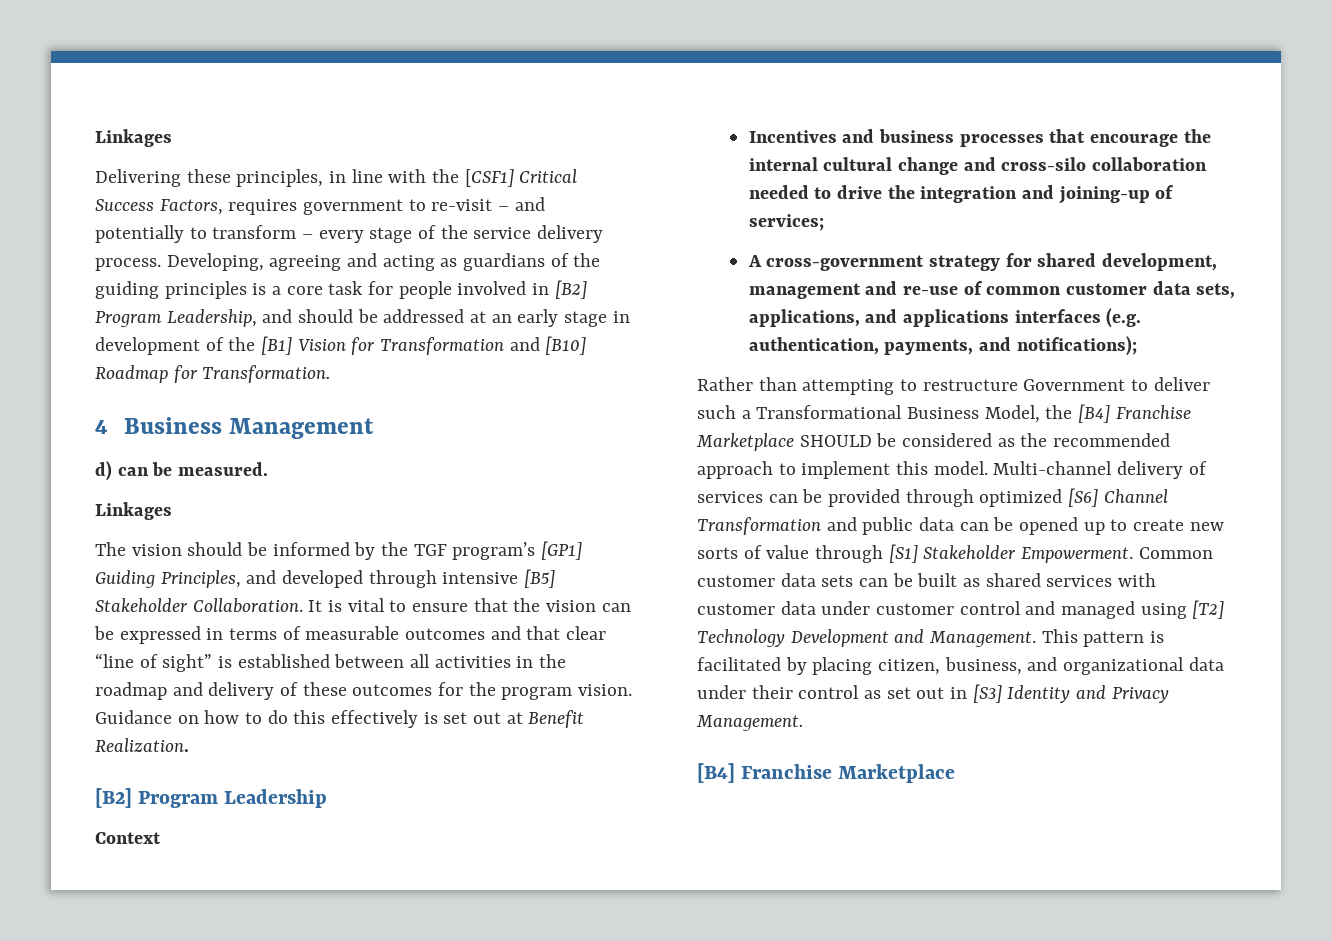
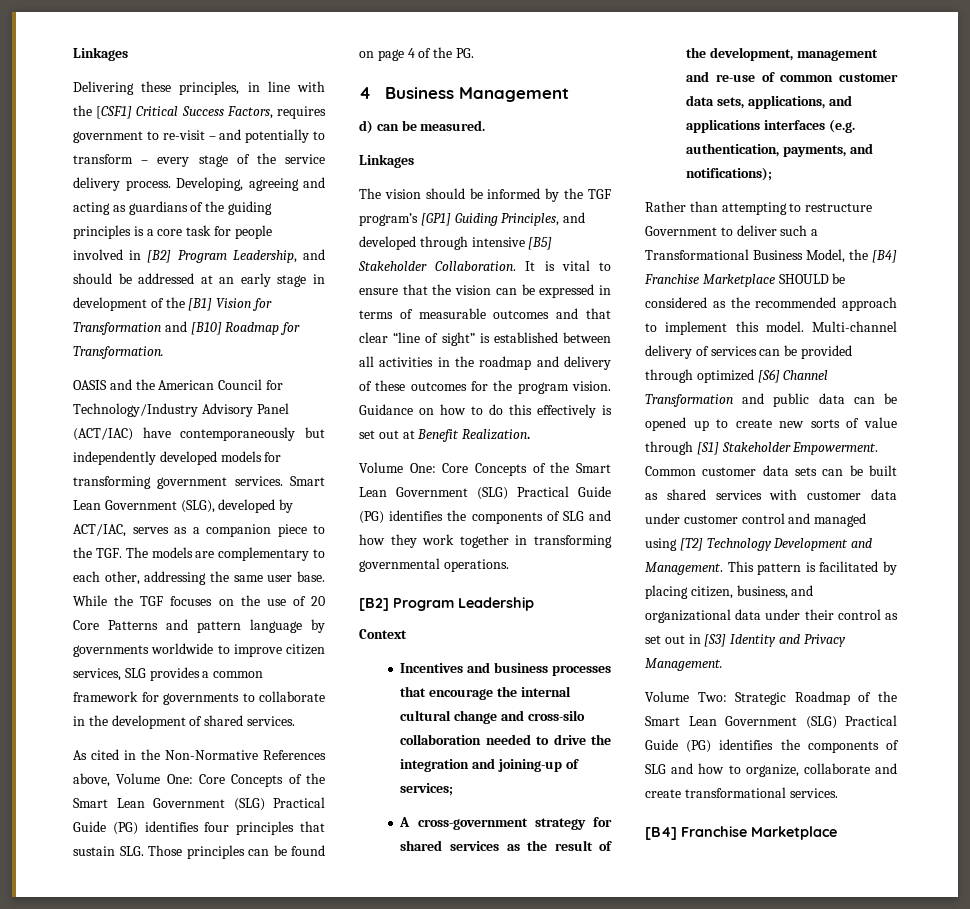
+ OASIS and the American Council for Technology/Industry Advisory Panel (ACT/IAC) have contemporaneously but independently developed models for transforming government services. Smart Lean Government (SLG), developed by ACT/IAC, serves as a companion piece to the TGF. The models are complementary to each other, addressing the same user base. While the TGF focuses on the use of 20 Core Patterns and pattern language by governments worldwide to improve citizen services, SLG provides a common framework for governments to collaborate in the development of shared services.
+ As cited in the Non-Normative References above, Volume One: Core Concepts of the Smart Lean Government (SLG) Practical Guide (PG) identifies four principles that sustain SLG. Those principles can be found on page 4 of the PG.
+ Volume One: Core Concepts of the Smart Lean Government (SLG) Practical Guide (PG) identifies the components of SLG and how they work together in transforming governmental operations.
- A cross-government strategy for shared development, management and re-use of common customer data sets, applications, and applications interfaces (e.g. authentication, payments, and notifications);
+ A cross-government strategy for shared services as the result of the development, management and re-use of common customer data sets, applications, and applications interfaces (e.g. authentication, payments, and notifications);
+ Volume Two: Strategic Roadmap of the Smart Lean Government (SLG) Practical Guide (PG) identifies the components of SLG and how to organize, collaborate and create transformational services.

